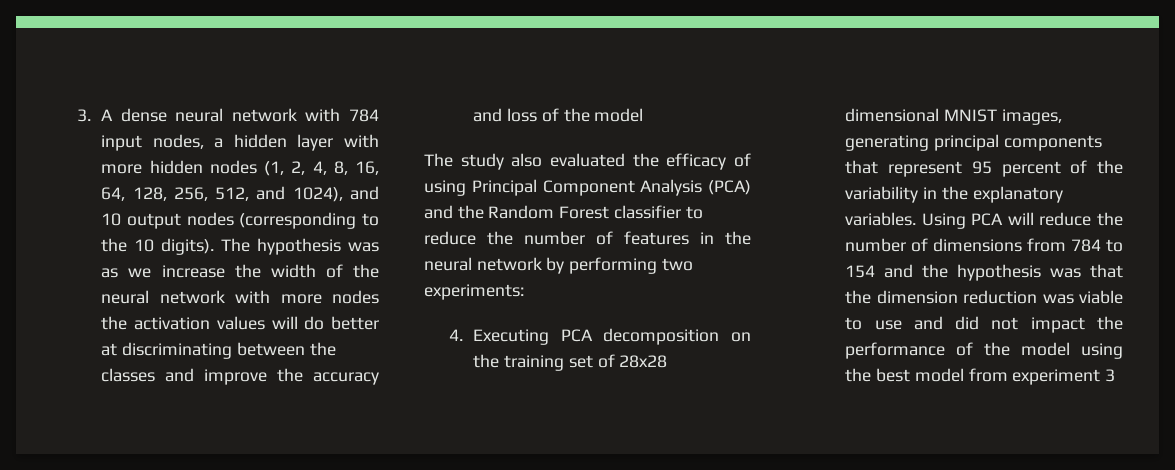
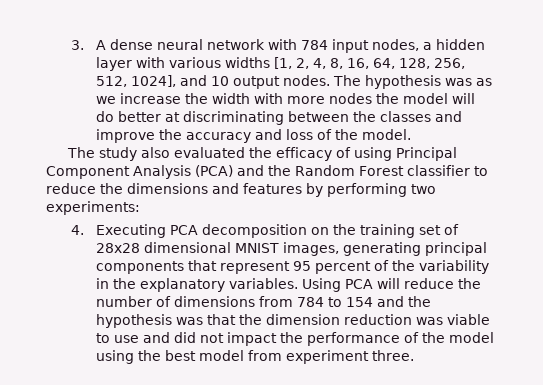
- 3. A dense neural network with 784 input nodes, a hidden layer with more hidden nodes (1, 2, 4, 8, 16, 64, 128, 256, 512, and 1024), and 10 output nodes (corresponding to the 10 digits).
+ 3. A dense neural network with 784 input nodes, a hidden layer with various widths [1, 2, 4, 8, 16, 64, 128, 256, 512, 1024], and 10 output nodes.
- The hypothesis was as we increase the width of the neural network with more nodes the activation values will do better at discriminating between the classes and improve the accuracy and loss of the model
+ The hypothesis was as we increase the width with more nodes the model will do better at discriminating between the classes and improve the accuracy and loss of the model.
- The study also evaluated the efficacy of using Principal Component Analysis (PCA) and the Random Forest classifier to reduce the number of features in the neural network by performing two experiments:
+ The study also evaluated the efficacy of using Principal Component Analysis (PCA) and the Random Forest classifier to reduce the dimensions and features by performing two experiments:
- Using PCA will reduce the number of dimensions from 784 to 154 and the hypothesis was that the dimension reduction was viable to use and did not impact the performance of the model using the best model from experiment 3
+ Using PCA will reduce the number of dimensions from 784 to 154 and the hypothesis was that the dimension reduction was viable to use and did not impact the performance of the model using the best model from experiment three.

